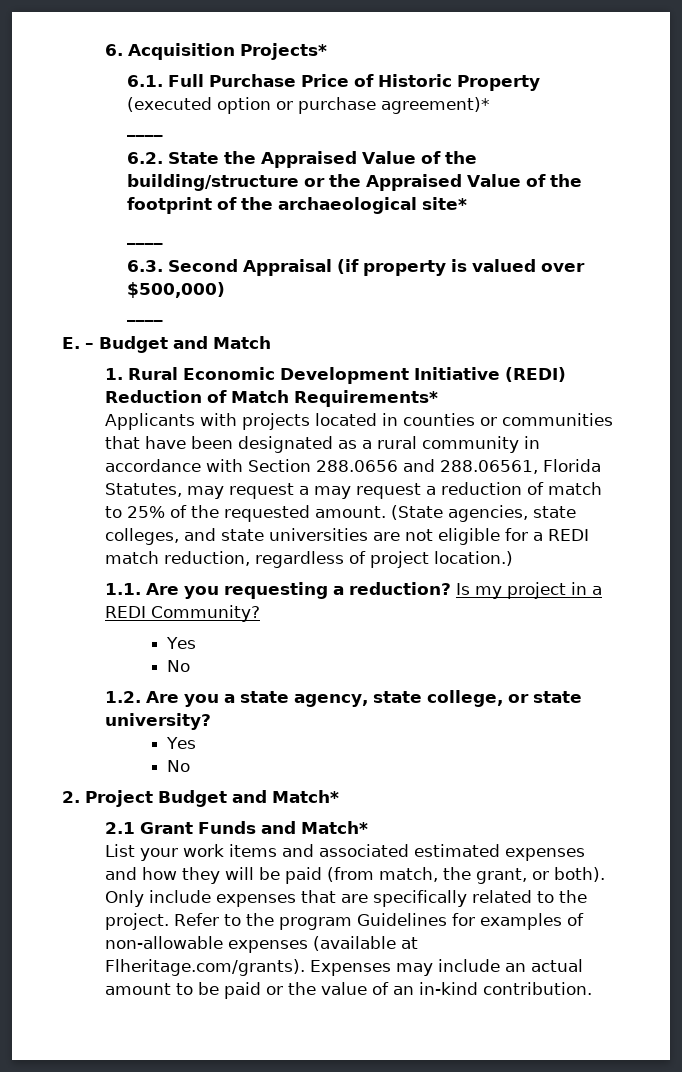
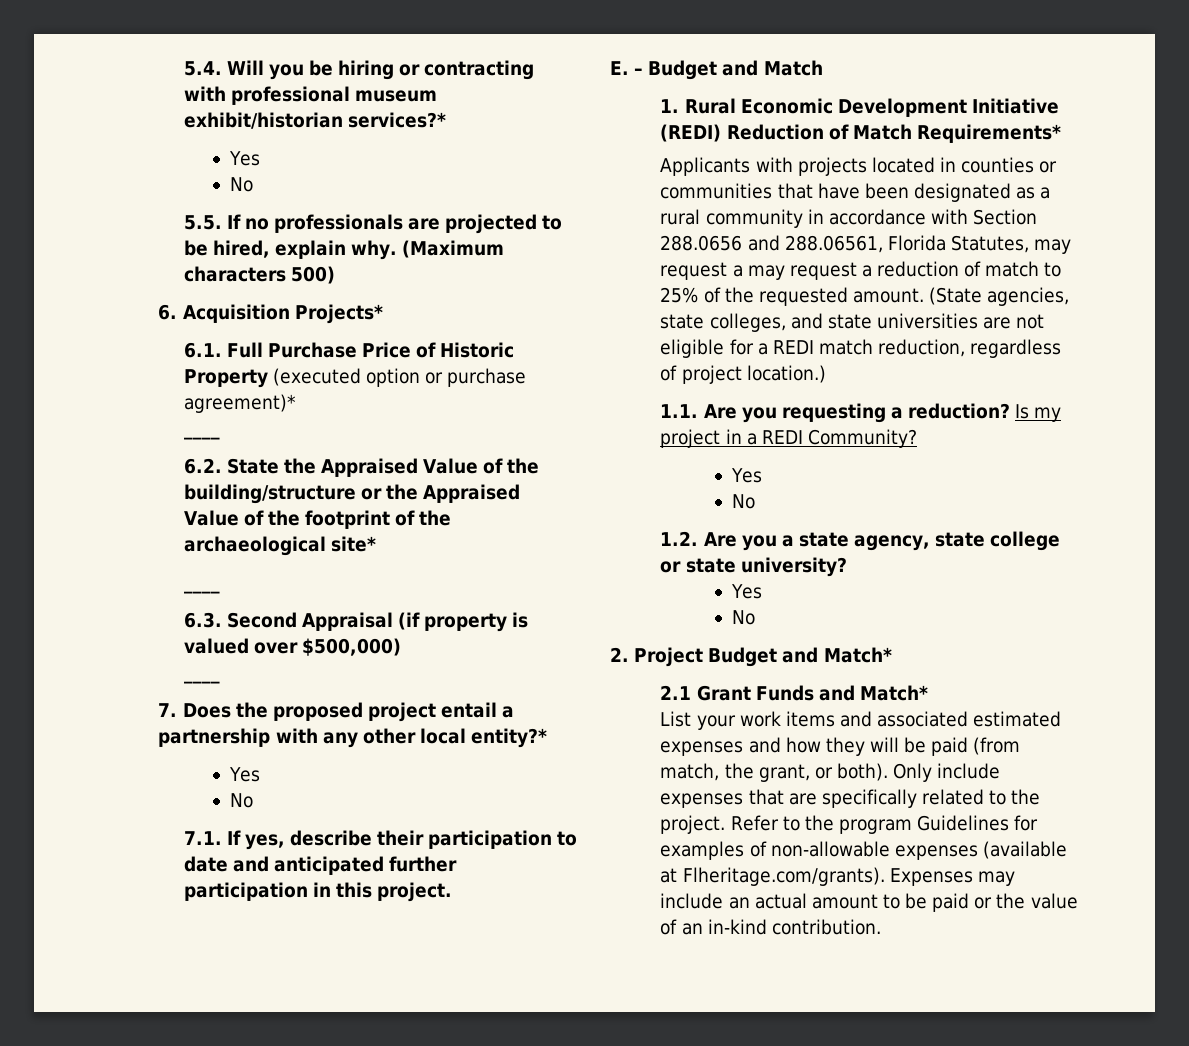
+ 5.4. Will you be hiring or contracting with professional museum exhibit/historian services?*
+ Yes
+ No
+ 5.5. If no professionals are projected to be hired, explain why. (Maximum characters 500)
+ 7. Does the proposed project entail a partnership with any other local entity?*
+ Yes
+ No
+ 7.1. If yes, describe their participation to date and anticipated further participation in this project.
- 1.2. Are you a state agency, state college, or state university?
+ 1.2. Are you a state agency, state college or state university?

